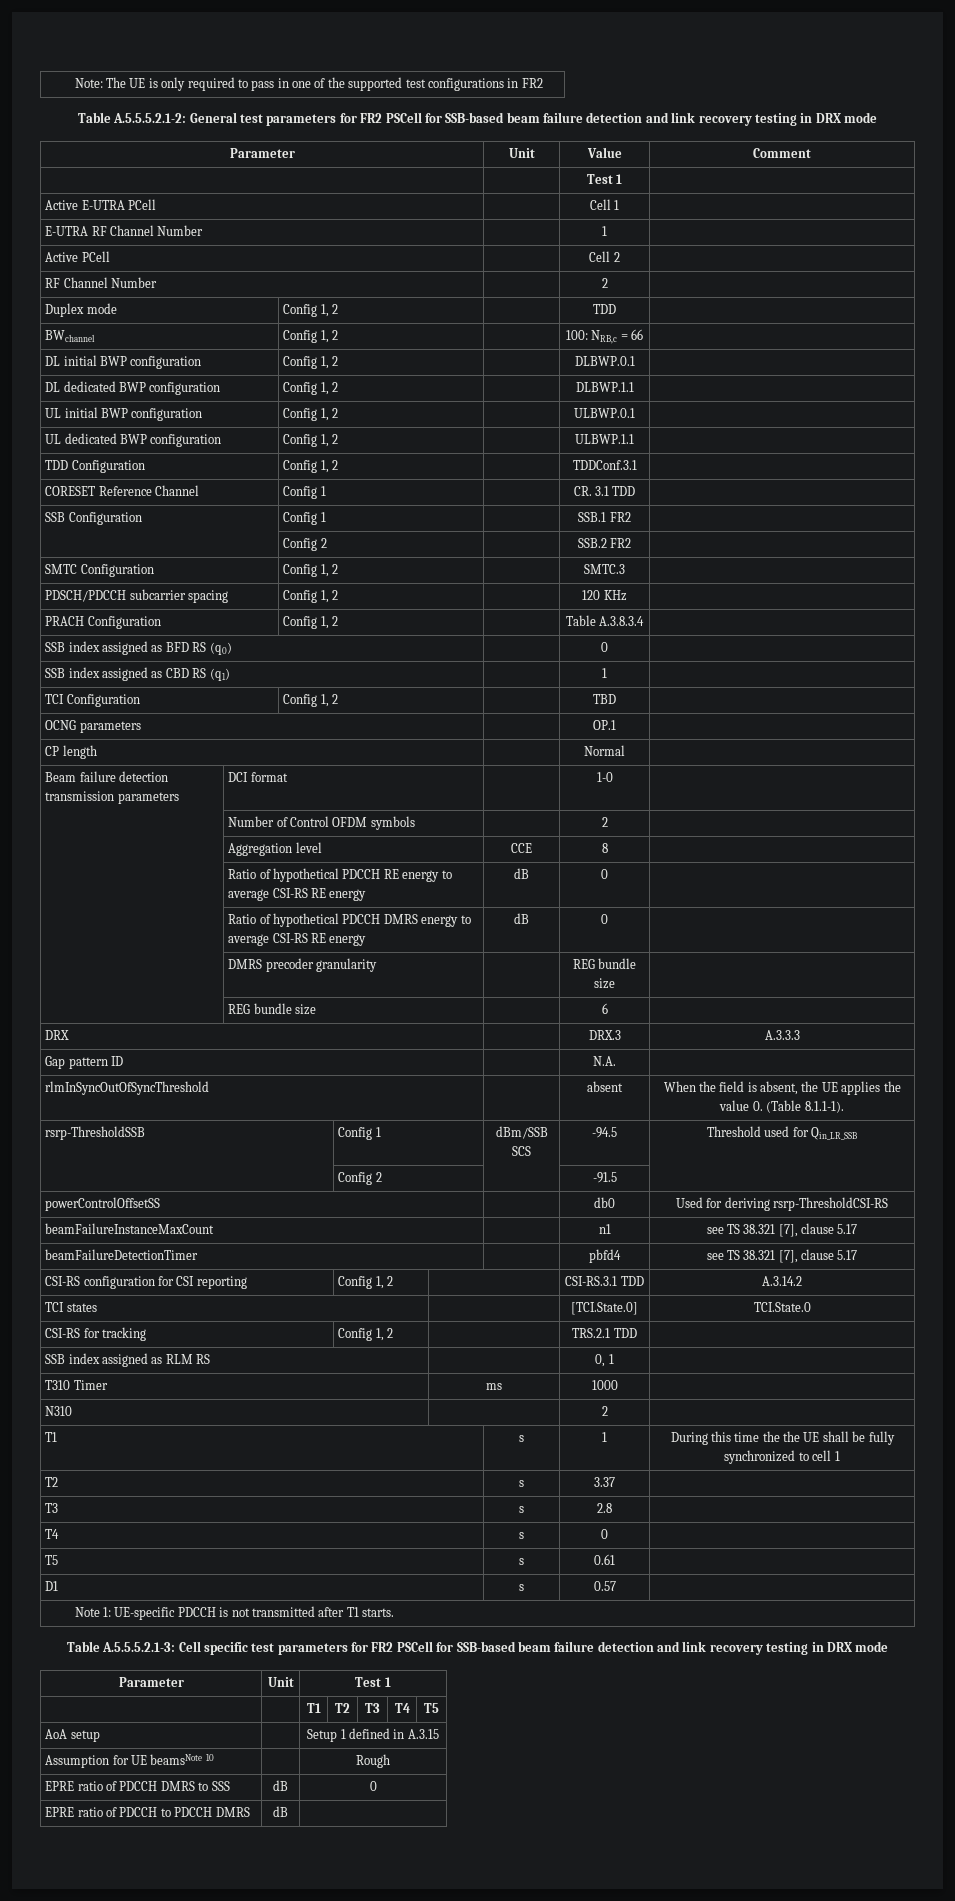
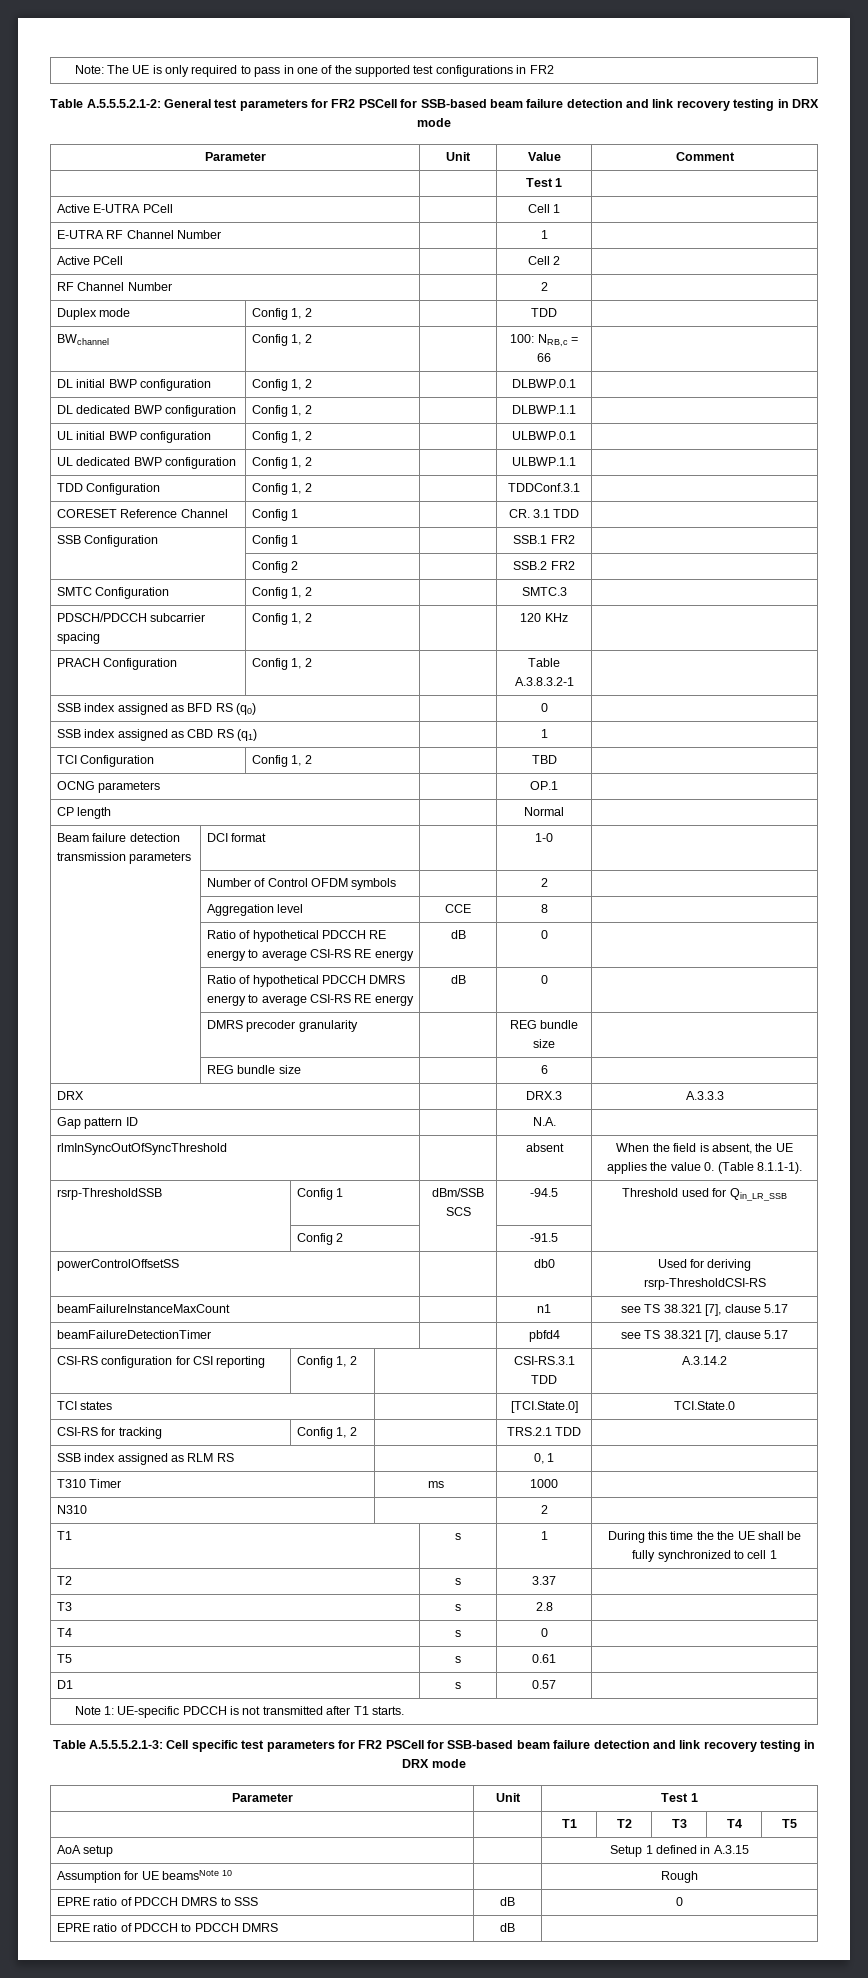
- PRACH Configuration | Config 1, 2 | | Table A.3.8.3.4 |
+ PRACH Configuration | Config 1, 2 | | Table A.3.8.3.2-1 |

